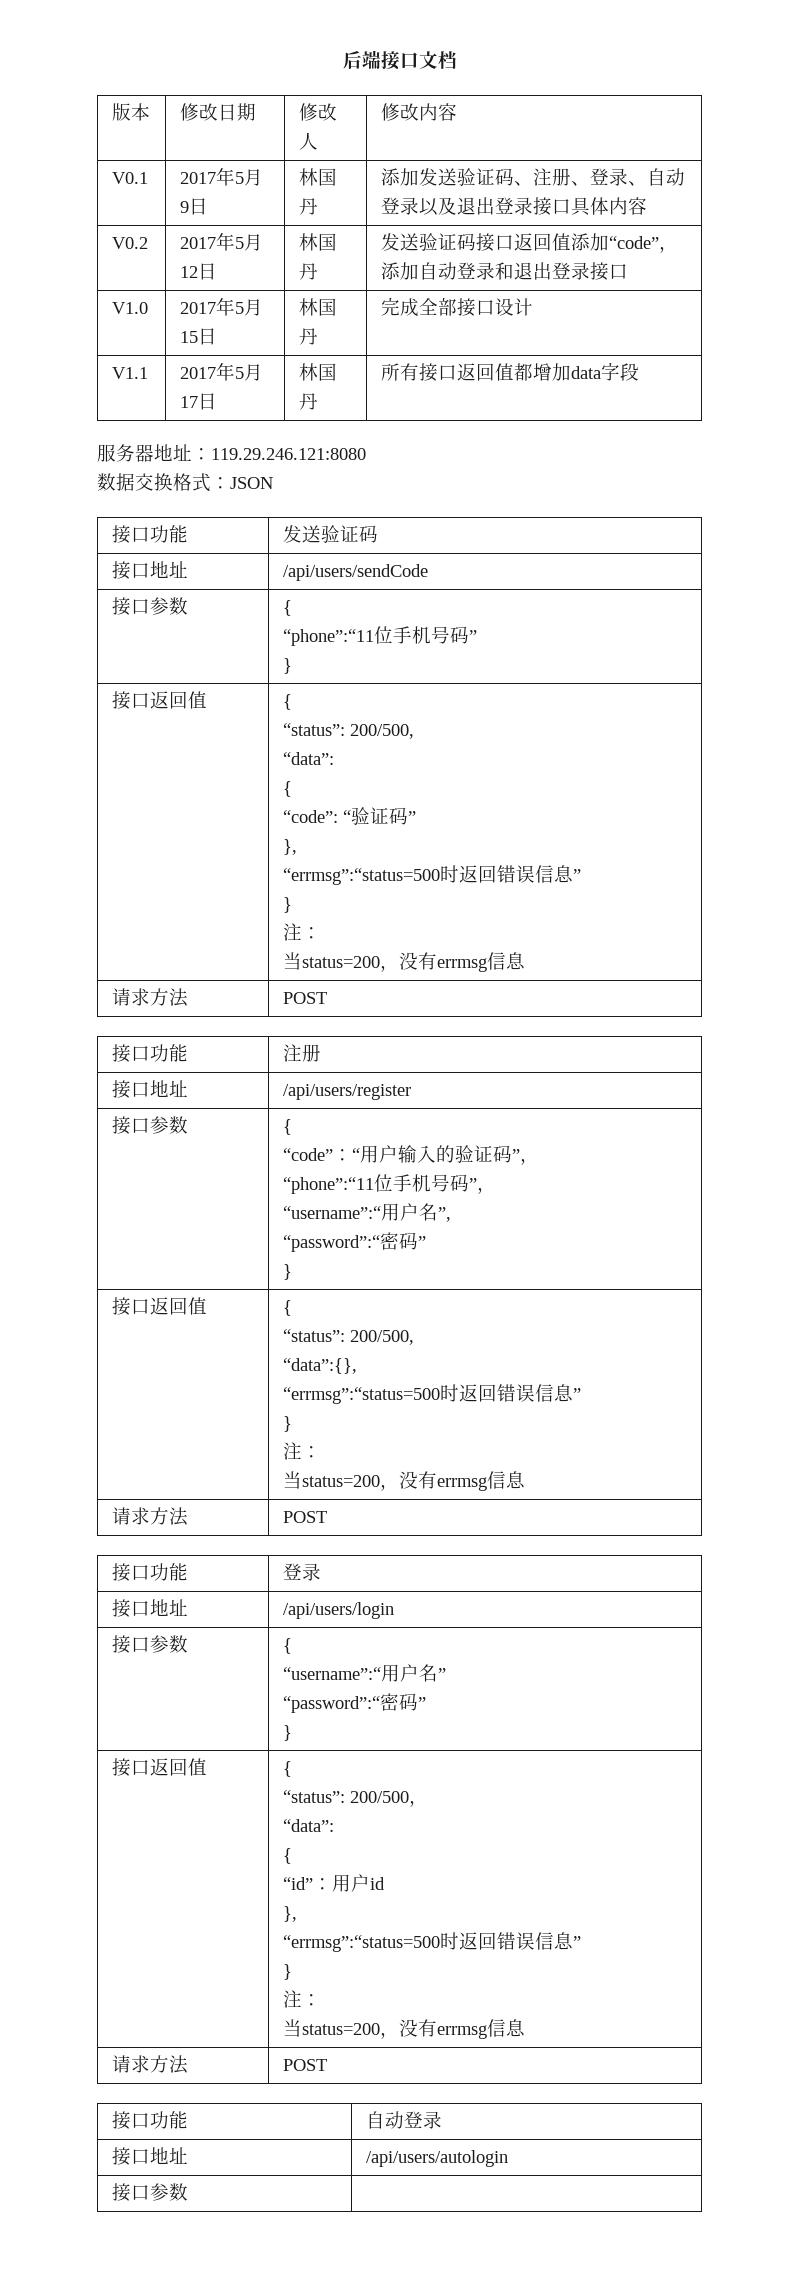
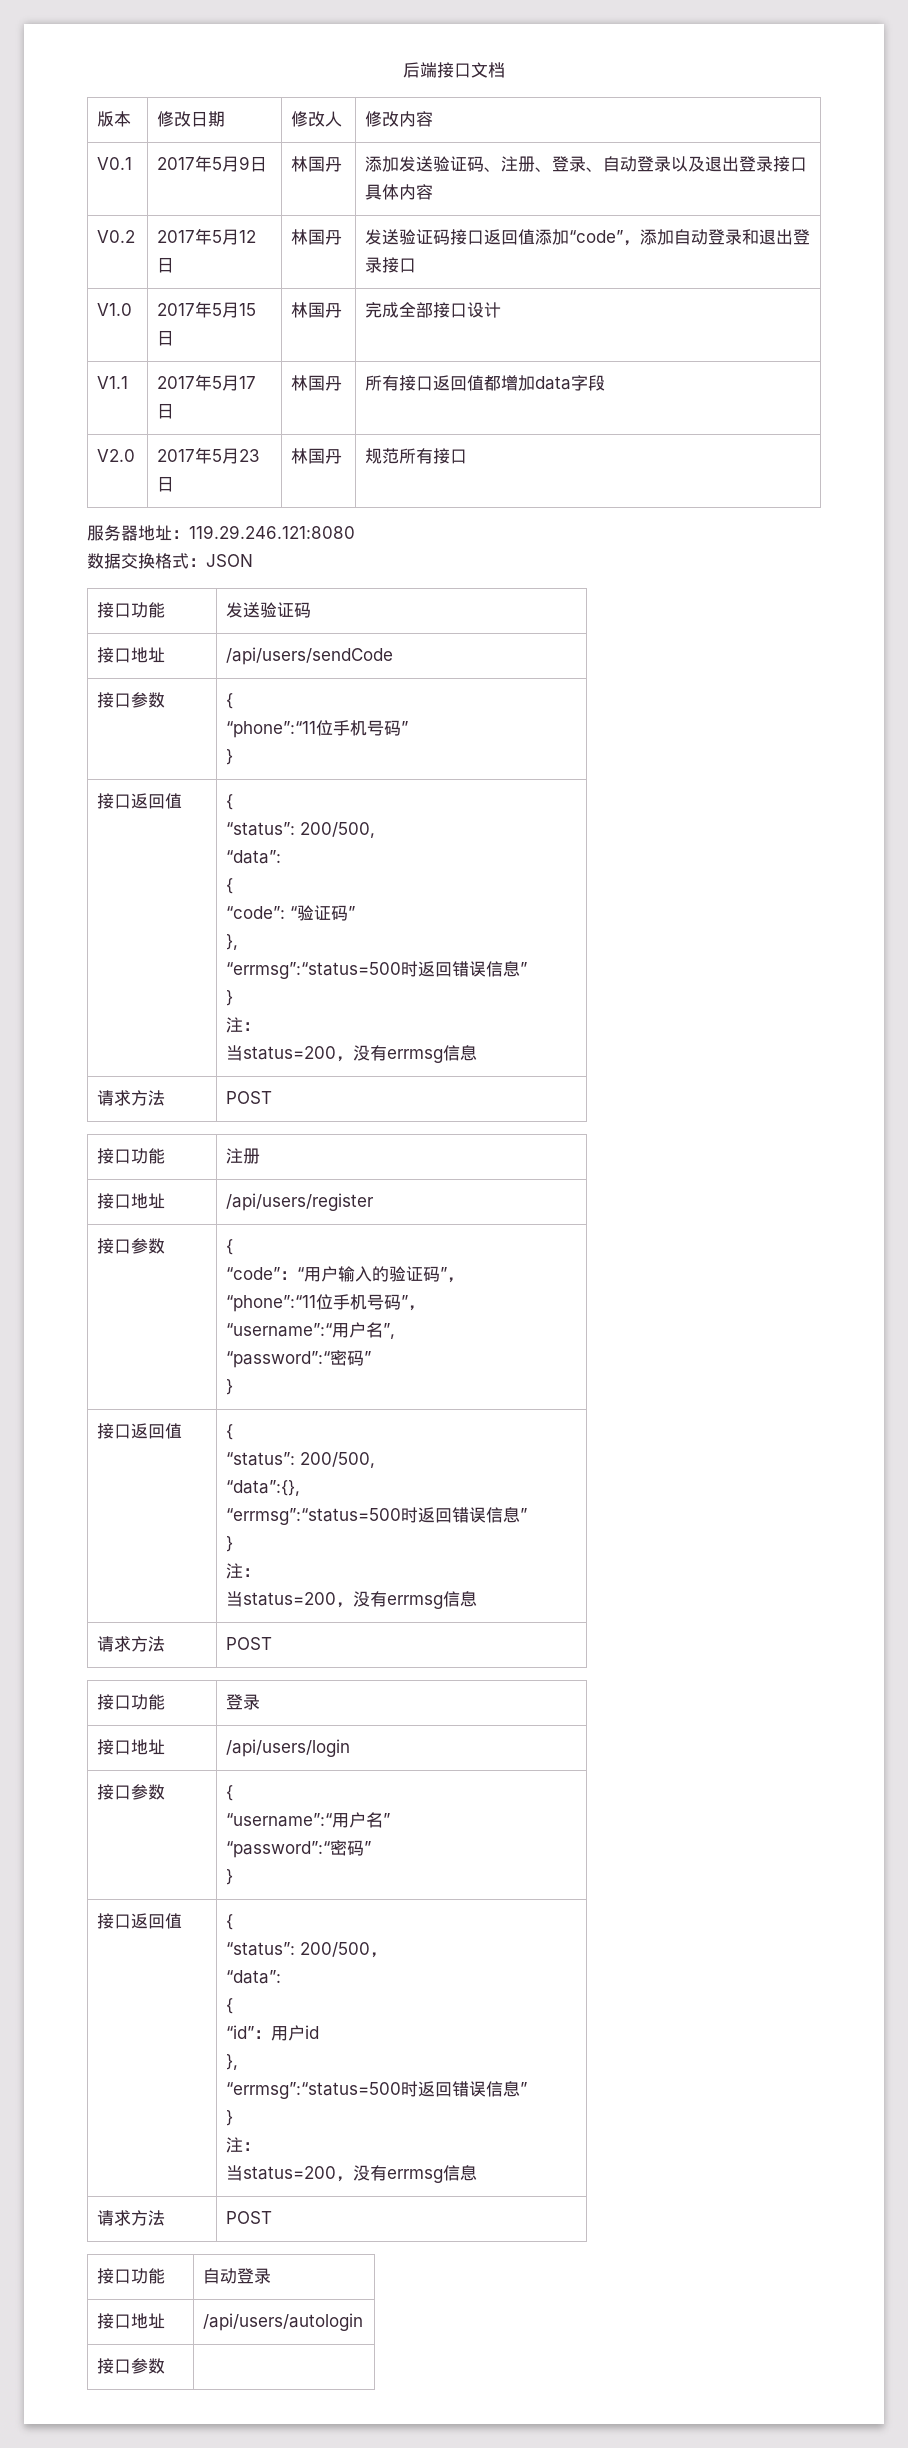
+ V2.0 | 2017年5月23日 | 林国丹 | 规范所有接口

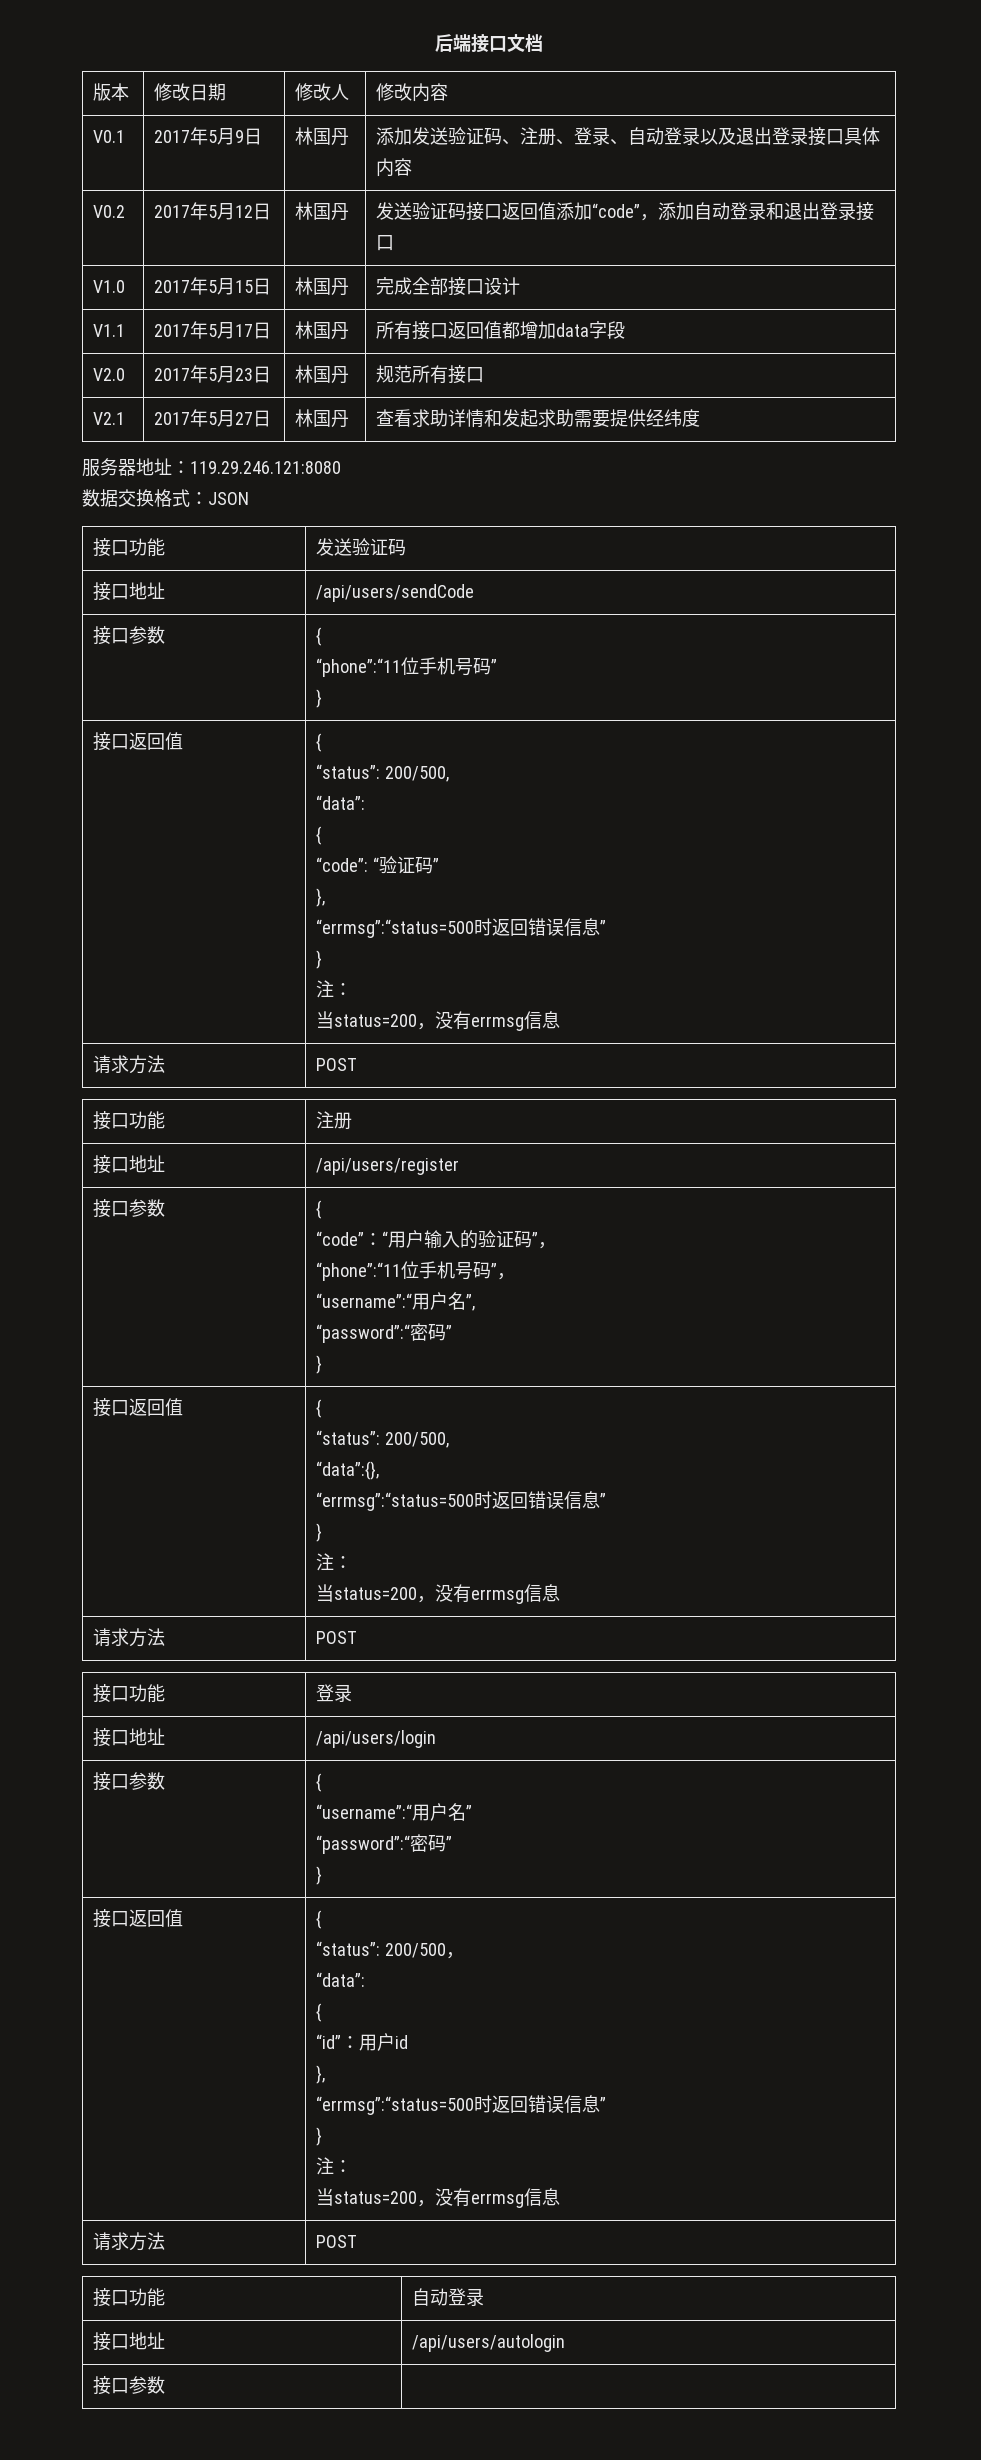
+ V2.1 | 2017年5月27日 | 林国丹 | 查看求助详情和发起求助需要提供经纬度

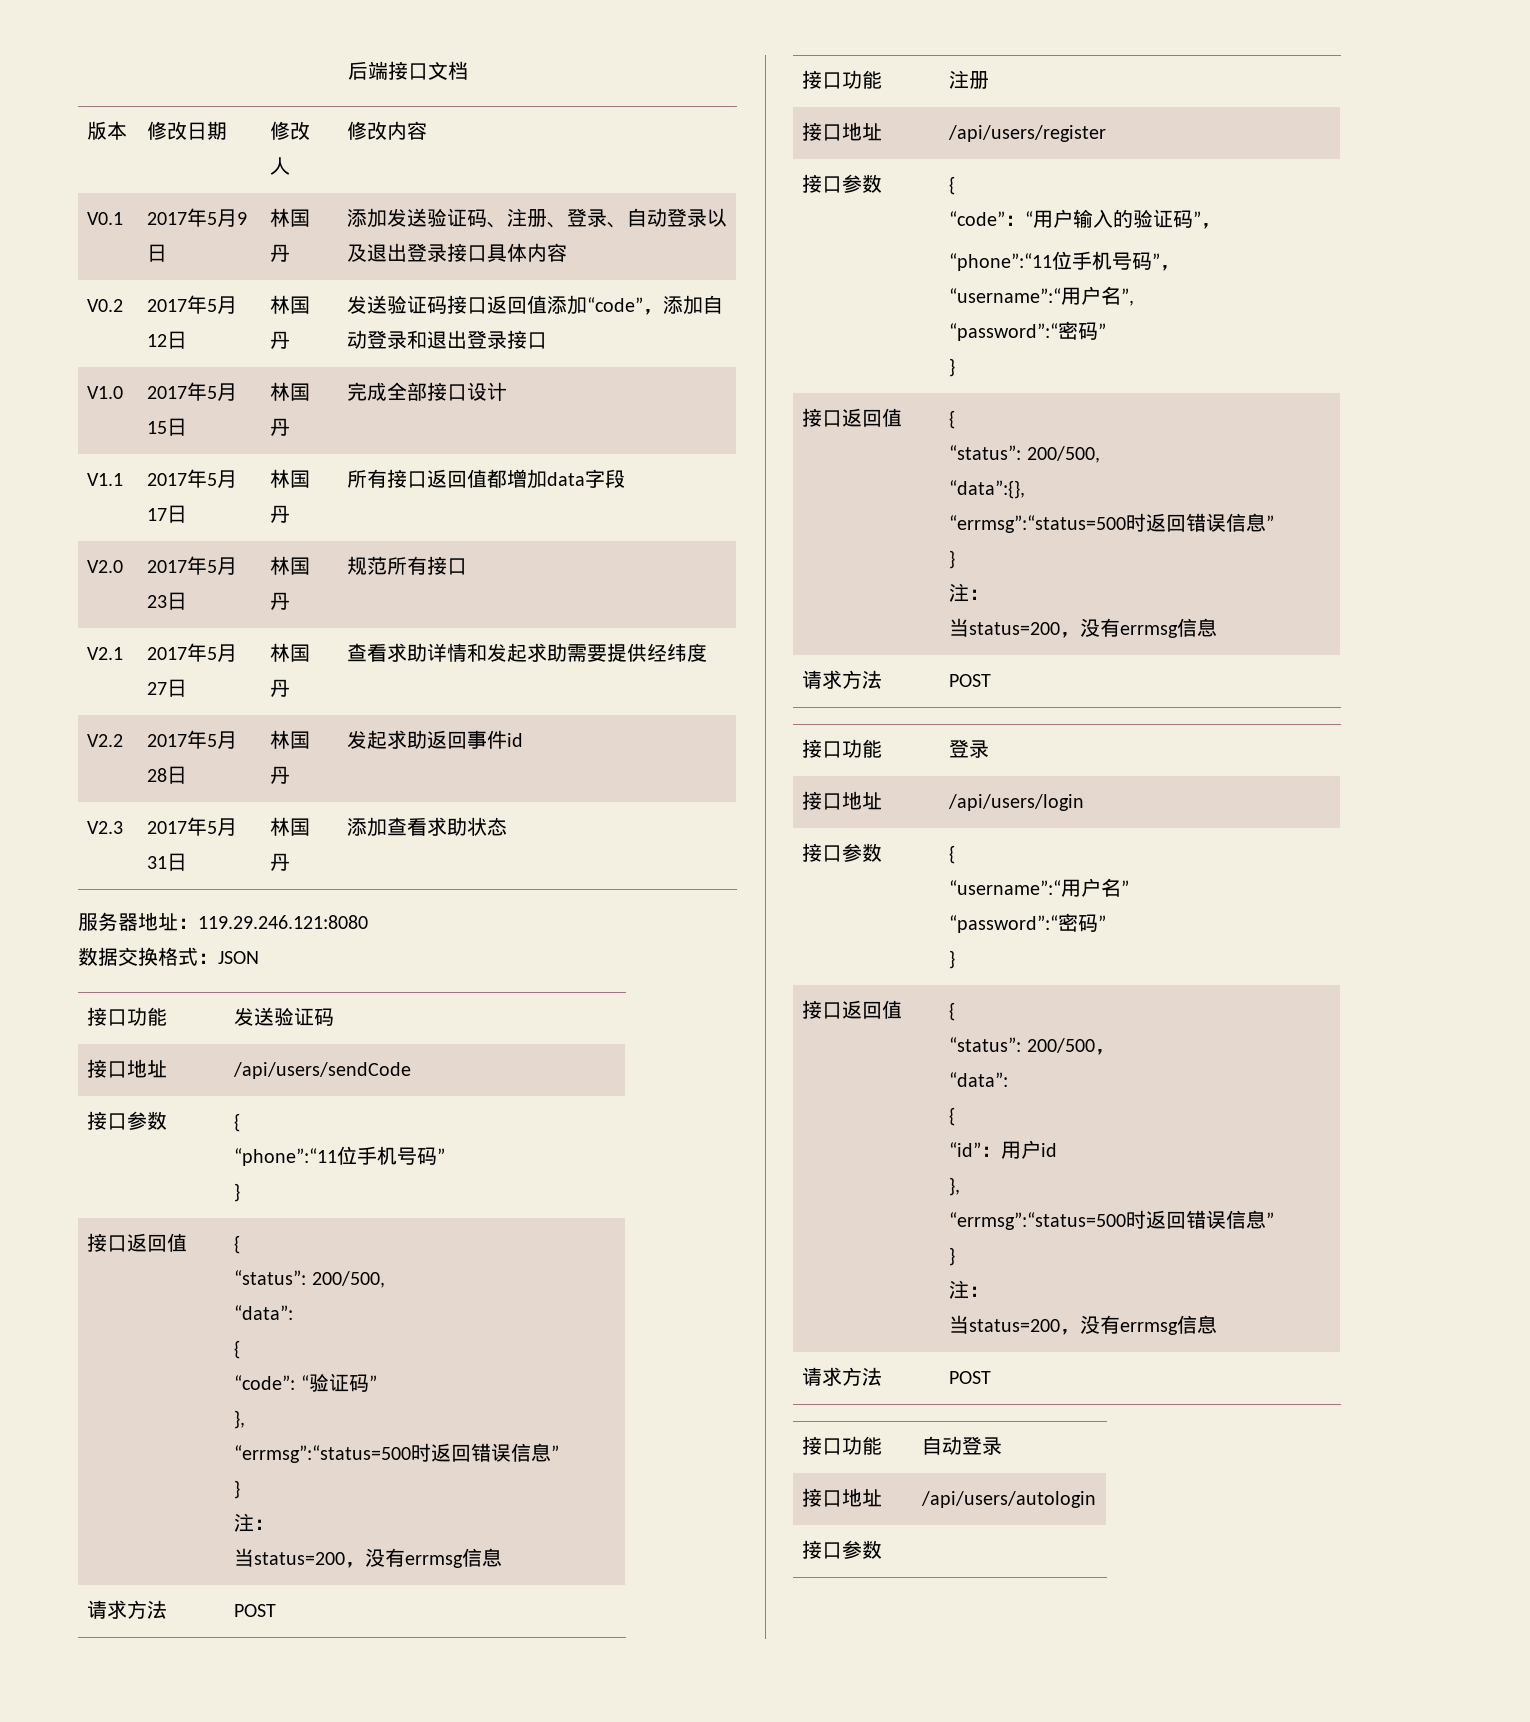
+ V2.2 | 2017年5月28日 | 林国丹 | 发起求助返回事件id
+ V2.3 | 2017年5月31日 | 林国丹 | 添加查看求助状态

